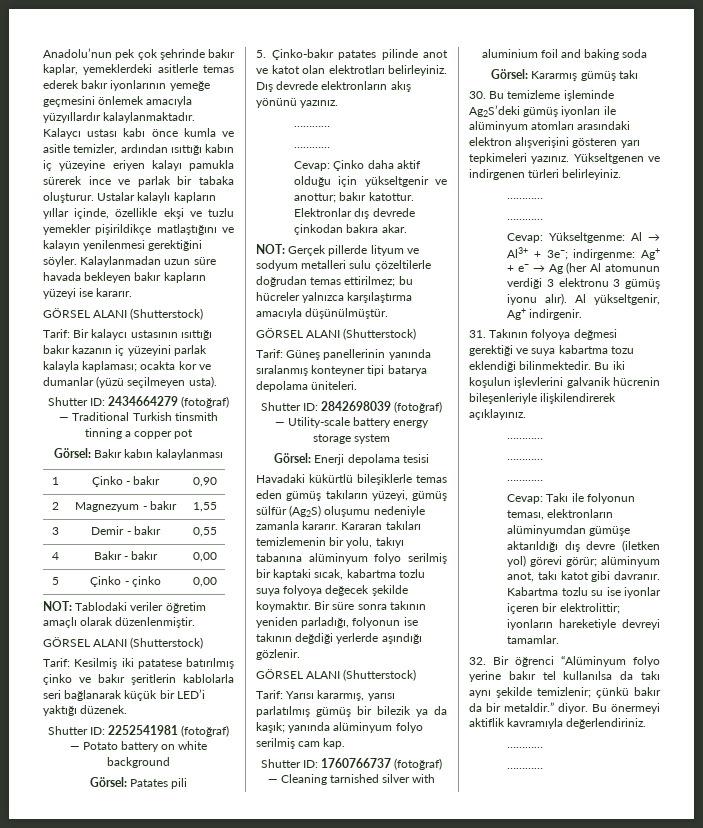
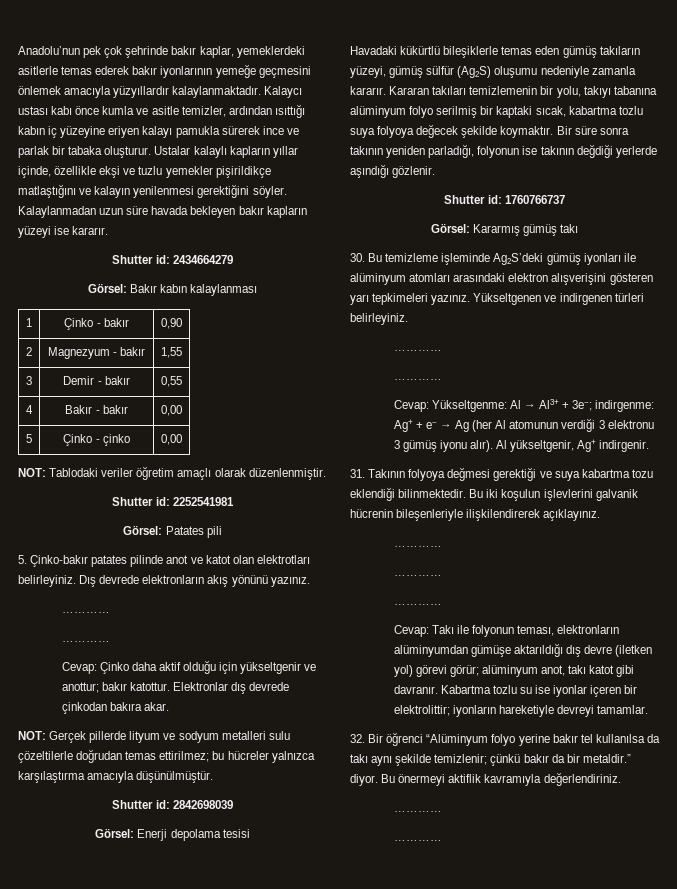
  Kalaylanmadan uzun süre havada bekleyen bakır kapların yüzeyi ise kararır.
- GÖRSEL ALANI (Shutterstock)
- Tarif: Bir kalaycı ustasının ısıttığı bakır kazanın iç yüzeyini parlak kalayla kaplaması; ocakta kor ve dumanlar (yüzü seçilmeyen usta).
- Shutter ID: 2434664279 (fotoğraf) — Traditional Turkish tinsmith tinning a copper pot
+ Shutter id: 2434664279
  NOT: Tablodaki veriler öğretim amaçlı olarak düzenlenmiştir.
- GÖRSEL ALANI (Shutterstock)
- Tarif: Kesilmiş iki patatese batırılmış çinko ve bakır şeritlerin kablolarla seri bağlanarak küçük bir LED’i yaktığı düzenek.
- Shutter ID: 2252541981 (fotoğraf) — Potato battery on white background
+ Shutter id: 2252541981
  NOT: Gerçek pillerde lityum ve sodyum metalleri sulu çözeltilerle doğrudan temas ettirilmez; bu hücreler yalnızca karşılaştırma amacıyla düşünülmüştür.
- GÖRSEL ALANI (Shutterstock)
- Tarif: Güneş panellerinin yanında sıralanmış konteyner tipi batarya depolama üniteleri.
- Shutter ID: 2842698039 (fotoğraf) — Utility-scale battery energy storage system
+ Shutter id: 2842698039
  Bir süre sonra takının yeniden parladığı, folyonun ise takının değdiği yerlerde aşındığı gözlenir.
- GÖRSEL ALANI (Shutterstock)
- Tarif: Yarısı kararmış, yarısı parlatılmış gümüş bir bilezik ya da kaşık; yanında alüminyum folyo serilmiş cam kap.
- Shutter ID: 1760766737 (fotoğraf) — Cleaning tarnished silver with aluminium foil and baking soda
+ Shutter id: 1760766737

